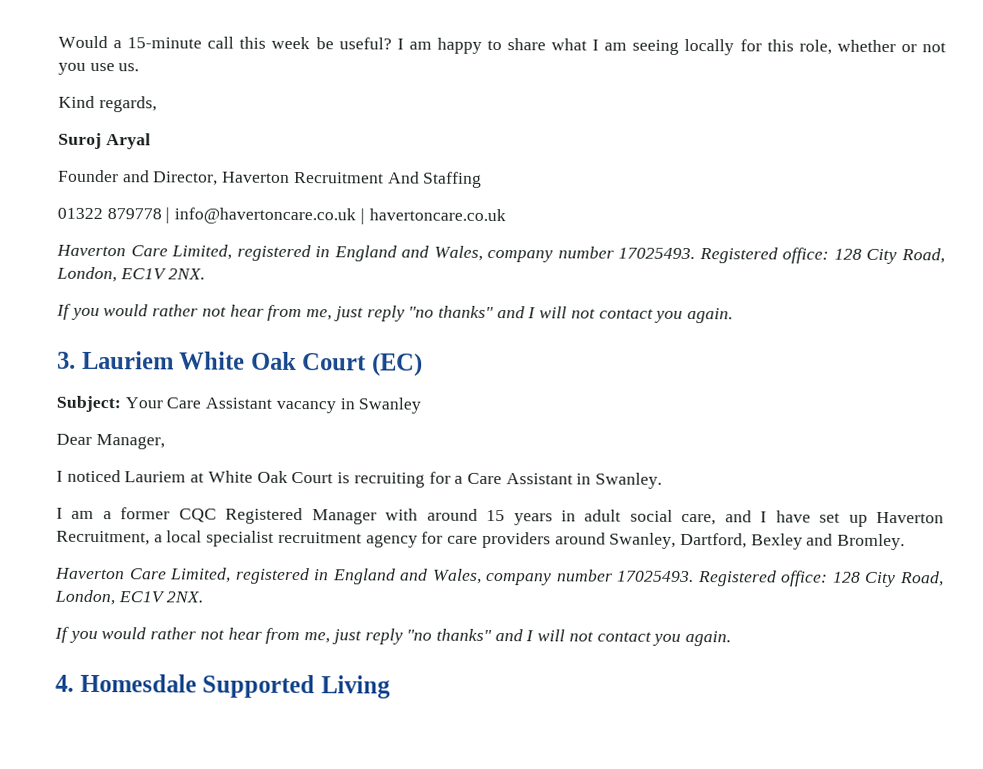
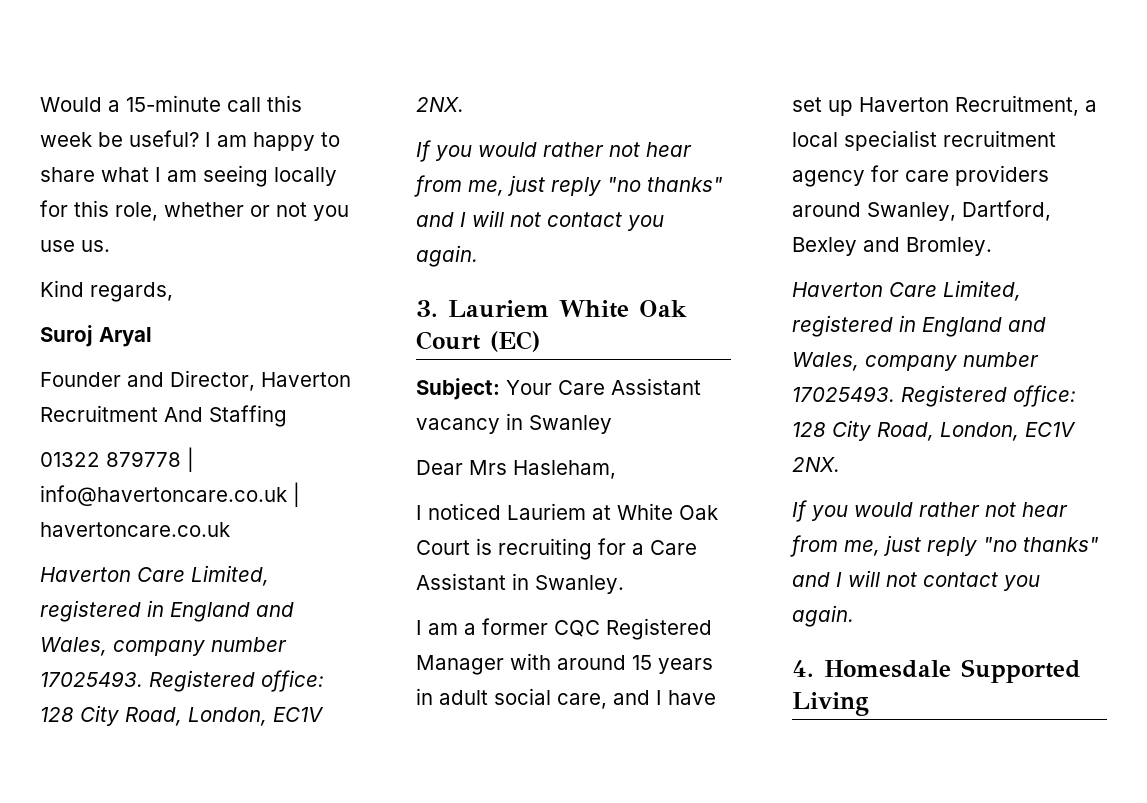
- Dear Manager,
+ Dear Mrs Hasleham,

